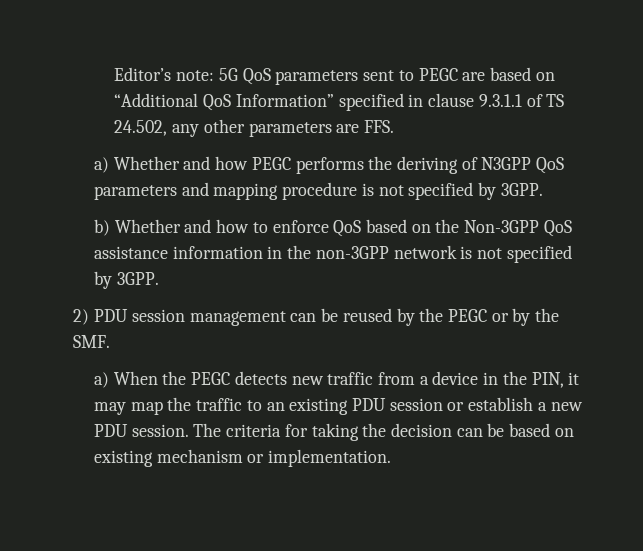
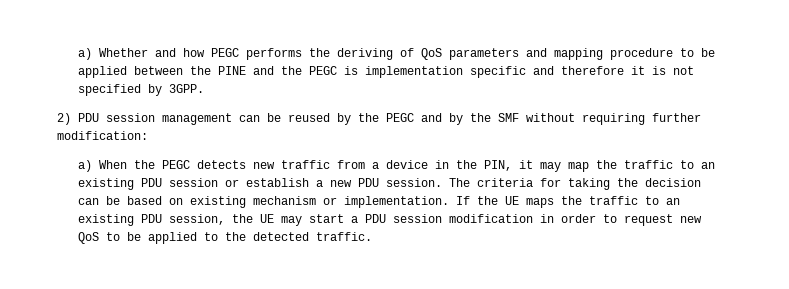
- Editor’s note: 5G QoS parameters sent to PEGC are based on “Additional QoS Information” specified in clause 9.3.1.1 of TS 24.502, any other parameters are FFS.
- a) Whether and how PEGC performs the deriving of N3GPP QoS parameters and mapping procedure is not specified by 3GPP.
- b) Whether and how to enforce QoS based on the Non-3GPP QoS assistance information in the non-3GPP network is not specified by 3GPP.
+ a) Whether and how PEGC performs the deriving of QoS parameters and mapping procedure to be applied between the PINE and the PEGC is implementation specific and therefore it is not specified by 3GPP.
- 2) PDU session management can be reused by the PEGC or by the SMF.
+ 2) PDU session management can be reused by the PEGC and by the SMF without requiring further modification:
+ If the UE maps the traffic to an existing PDU session, the UE may start a PDU session modification in order to request new QoS to be applied to the detected traffic.

